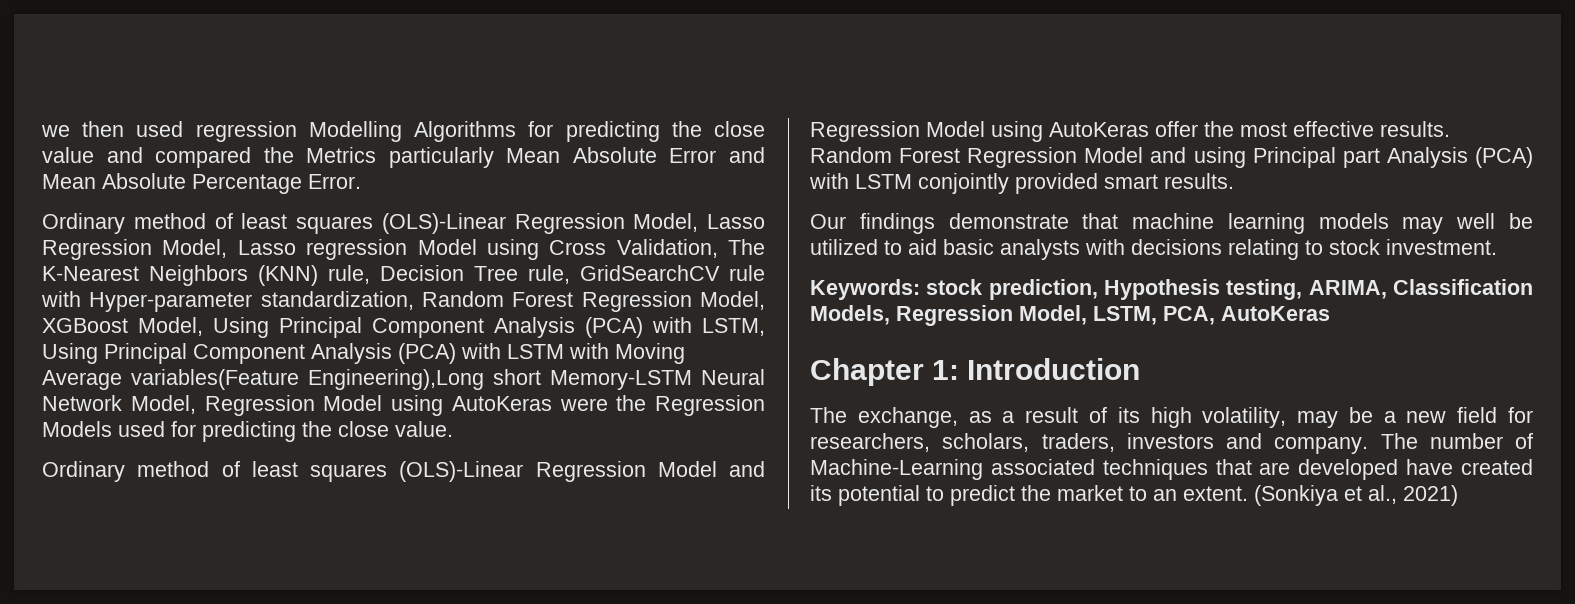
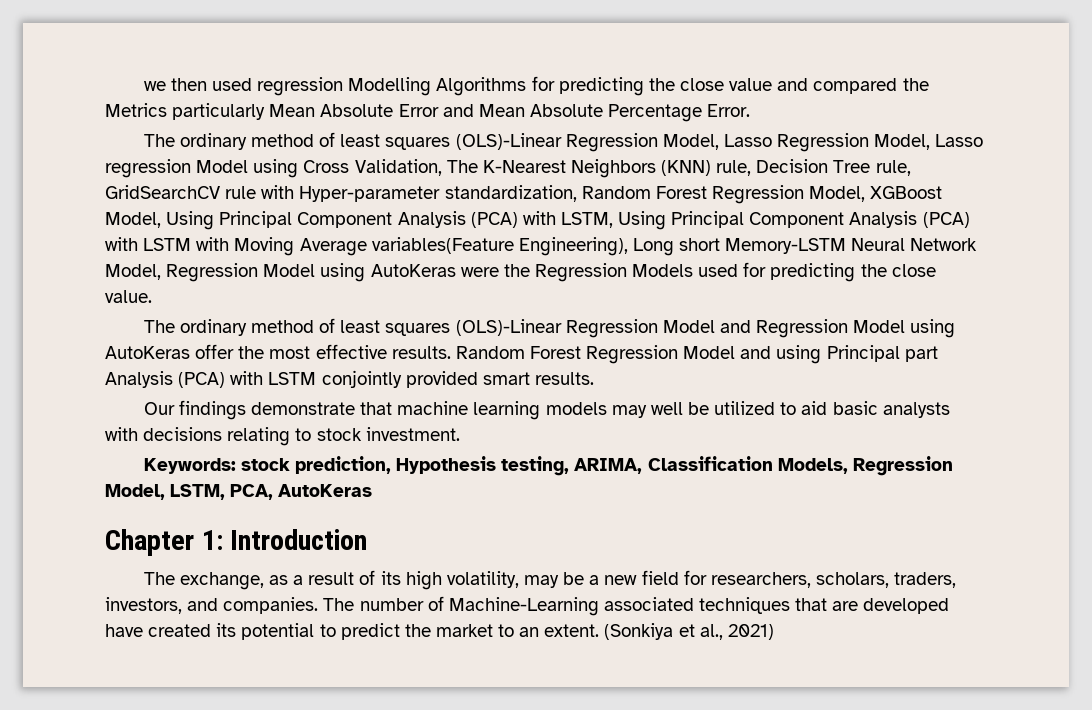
- Ordinary method of least squares (OLS)-Linear Regression Model, Lasso Regression Model, Lasso regression Model using Cross Validation, The K-Nearest Neighbors (KNN) rule, Decision Tree rule, GridSearchCV rule with Hyper-parameter standardization, Random Forest Regression Model, XGBoost Model, Using Principal Component Analysis (PCA) with LSTM, Using Principal Component Analysis (PCA) with LSTM with Moving Average variables(Feature Engineering),Long short Memory-LSTM Neural Network Model, Regression Model using AutoKeras were the Regression Models used for predicting the close value.
+ The ordinary method of least squares (OLS)-Linear Regression Model, Lasso Regression Model, Lasso regression Model using Cross Validation, The K-Nearest Neighbors (KNN) rule, Decision Tree rule, GridSearchCV rule with Hyper-parameter standardization, Random Forest Regression Model, XGBoost Model, Using Principal Component Analysis (PCA) with LSTM, Using Principal Component Analysis (PCA) with LSTM with Moving Average variables(Feature Engineering), Long short Memory-LSTM Neural Network Model, Regression Model using AutoKeras were the Regression Models used for predicting the close value.
- Ordinary method of least squares (OLS)-Linear Regression Model and Regression Model using AutoKeras offer the most effective results.
+ The ordinary method of least squares (OLS)-Linear Regression Model and Regression Model using AutoKeras offer the most effective results.
- The exchange, as a result of its high volatility, may be a new field for researchers, scholars, traders, investors and company.
+ The exchange, as a result of its high volatility, may be a new field for researchers, scholars, traders, investors, and companies.

